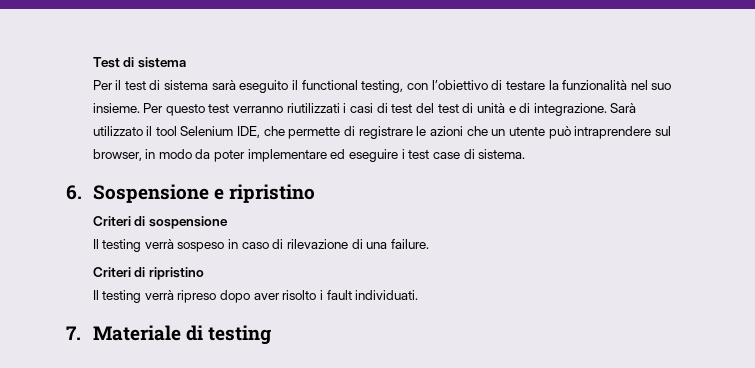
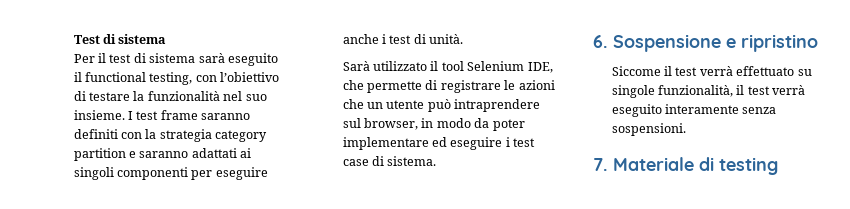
- Per questo test verranno riutilizzati i casi di test del test di unità e di integrazione. Sarà utilizzato il tool Selenium IDE, che permette di registrare le azioni che un utente può intraprendere sul browser, in modo da poter implementare ed eseguire i test case di sistema.
+ I test frame saranno definiti con la strategia category partition e saranno adattati ai singoli componenti per eseguire anche i test di unità.
+ Sarà utilizzato il tool Selenium IDE, che permette di registrare le azioni che un utente può intraprendere sul browser, in modo da poter implementare ed eseguire i test case di sistema.
- Criteri di sospensione
- Il testing verrà sospeso in caso di rilevazione di una failure.
- Criteri di ripristino
- Il testing verrà ripreso dopo aver risolto i fault individuati.
+ Siccome il test verrà effettuato su singole funzionalità, il test verrà eseguito interamente senza sospensioni.

